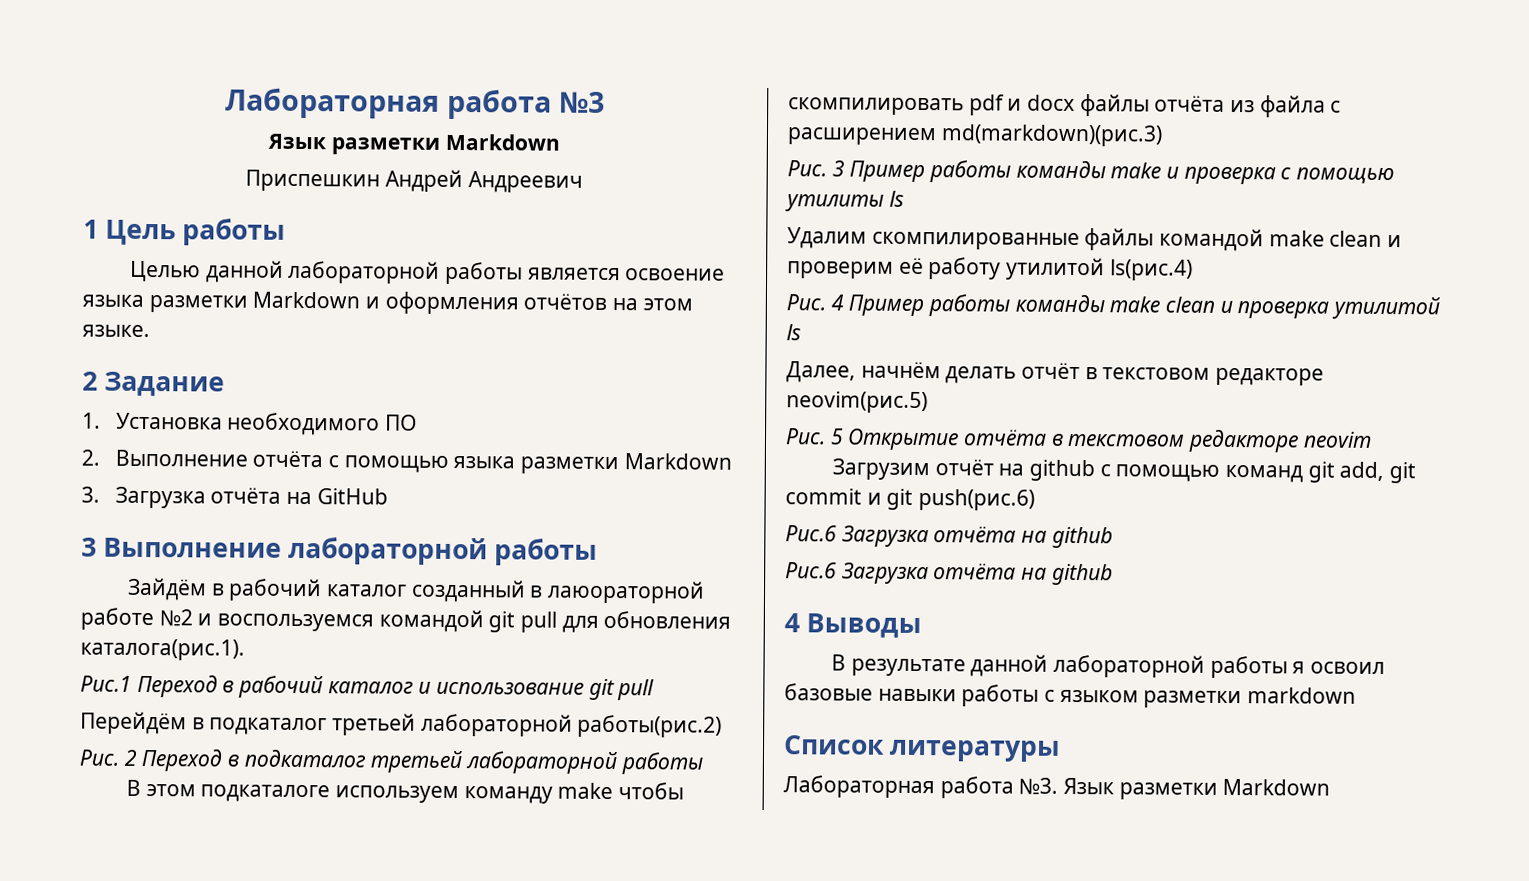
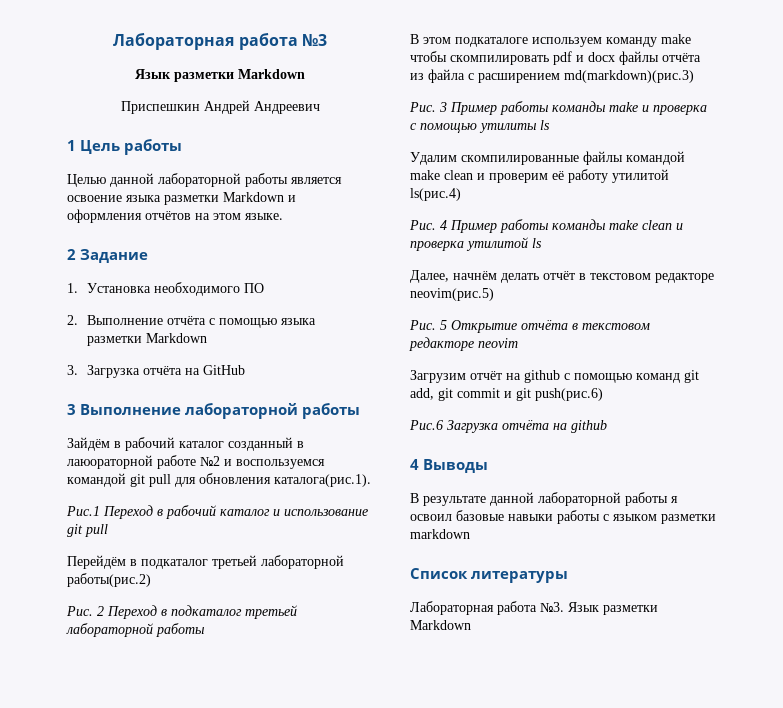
  Загрузим отчёт на github с помощью команд git add, git commit и git push(рис.6)
- Рис.6 Загрузка отчёта на github

